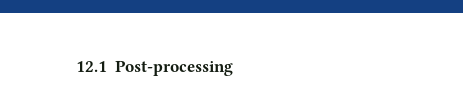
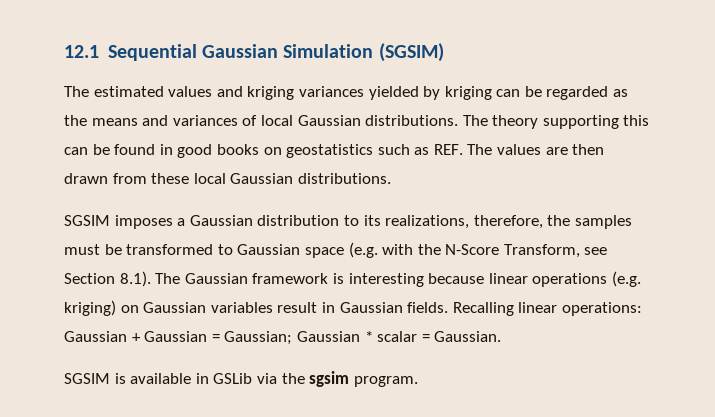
- 12.1 Post-processing
+ 12.1 Sequential Gaussian Simulation (SGSIM)
+ The estimated values and kriging variances yielded by kriging can be regarded as the means and variances of local Gaussian distributions. The theory supporting this can be found in good books on geostatistics such as REF. The values are then drawn from these local Gaussian distributions.
+ SGSIM imposes a Gaussian distribution to its realizations, therefore, the samples must be transformed to Gaussian space (e.g. with the N-Score Transform, see Section 8.1). The Gaussian framework is interesting because linear operations (e.g. kriging) on Gaussian variables result in Gaussian fields. Recalling linear operations: Gaussian + Gaussian = Gaussian; Gaussian * scalar = Gaussian.
+ SGSIM is available in GSLib via the sgsim program.

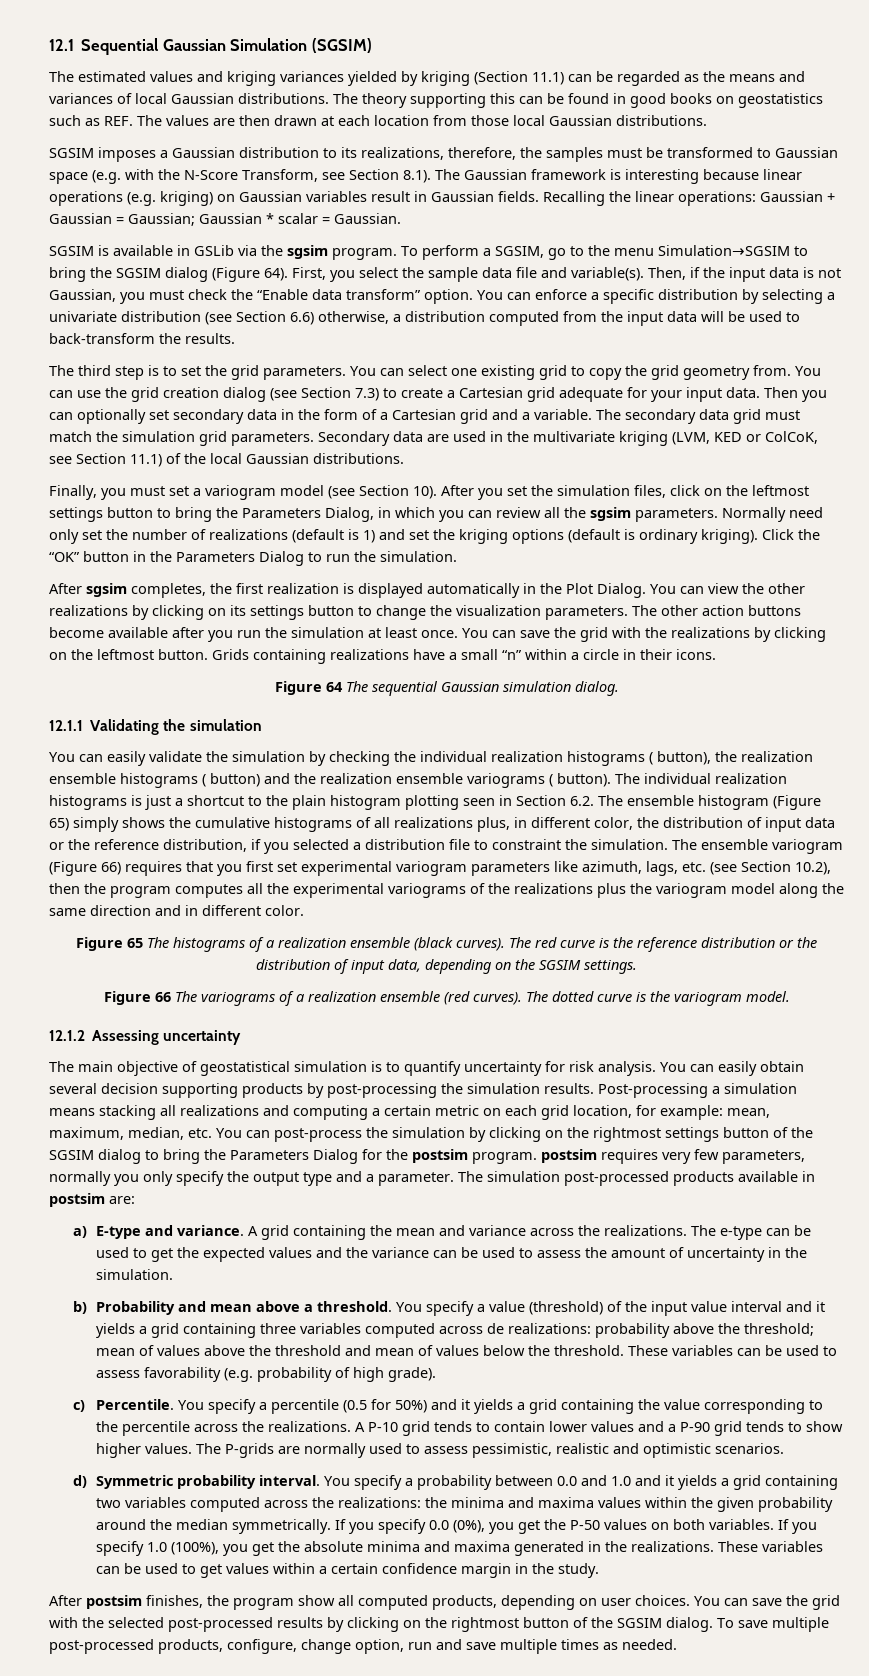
- The estimated values and kriging variances yielded by kriging can be regarded as the means and variances of local Gaussian distributions.
+ The estimated values and kriging variances yielded by kriging (Section 11.1) can be regarded as the means and variances of local Gaussian distributions.
- The theory supporting this can be found in good books on geostatistics such as REF. The values are then drawn from these local Gaussian distributions.
+ The theory supporting this can be found in good books on geostatistics such as REF. The values are then drawn at each location from those local Gaussian distributions.
- Recalling linear operations: Gaussian + Gaussian = Gaussian; Gaussian * scalar = Gaussian.
+ Recalling the linear operations: Gaussian + Gaussian = Gaussian; Gaussian * scalar = Gaussian.
+ To perform a SGSIM, go to the menu Simulation→SGSIM to bring the SGSIM dialog (Figure 64). First, you select the sample data file and variable(s). Then, if the input data is not Gaussian, you must check the “Enable data transform” option. You can enforce a specific distribution by selecting a univariate distribution (see Section 6.6) otherwise, a distribution computed from the input data will be used to back-transform the results.
+ The third step is to set the grid parameters. You can select one existing grid to copy the grid geometry from. You can use the grid creation dialog (see Section 7.3) to create a Cartesian grid adequate for your input data. Then you can optionally set secondary data in the form of a Cartesian grid and a variable. The secondary data grid must match the simulation grid parameters. Secondary data are used in the multivariate kriging (LVM, KED or ColCoK, see Section 11.1) of the local Gaussian distributions.
+ Finally, you must set a variogram model (see Section 10). After you set the simulation files, click on the leftmost settings button to bring the Parameters Dialog, in which you can review all the sgsim parameters. Normally need only set the number of realizations (default is 1) and set the kriging options (default is ordinary kriging). Click the “OK” button in the Parameters Dialog to run the simulation.
+ After sgsim completes, the first realization is displayed automatically in the Plot Dialog. You can view the other realizations by clicking on its settings button to change the visualization parameters. The other action buttons become available after you run the simulation at least once. You can save the grid with the realizations by clicking on the leftmost button. Grids containing realizations have a small “n” within a circle in their icons.
+ Figure 64 The sequential Gaussian simulation dialog.
+ 12.1.1 Validating the simulation
+ You can easily validate the simulation by checking the individual realization histograms ( button), the realization ensemble histograms ( button) and the realization ensemble variograms ( button). The individual realization histograms is just a shortcut to the plain histogram plotting seen in Section 6.2. The ensemble histogram (Figure 65) simply shows the cumulative histograms of all realizations plus, in different color, the distribution of input data or the reference distribution, if you selected a distribution file to constraint the simulation. The ensemble variogram (Figure 66) requires that you first set experimental variogram parameters like azimuth, lags, etc. (see Section 10.2), then the program computes all the experimental variograms of the realizations plus the variogram model along the same direction and in different color.
+ Figure 65 The histograms of a realization ensemble (black curves). The red curve is the reference distribution or the distribution of input data, depending on the SGSIM settings.
+ Figure 66 The variograms of a realization ensemble (red curves). The dotted curve is the variogram model.
+ 12.1.2 Assessing uncertainty
+ The main objective of geostatistical simulation is to quantify uncertainty for risk analysis. You can easily obtain several decision supporting products by post-processing the simulation results. Post-processing a simulation means stacking all realizations and computing a certain metric on each grid location, for example: mean, maximum, median, etc. You can post-process the simulation by clicking on the rightmost settings button of the SGSIM dialog to bring the Parameters Dialog for the postsim program. postsim requires very few parameters, normally you only specify the output type and a parameter. The simulation post-processed products available in postsim are:
+ a) E-type and variance. A grid containing the mean and variance across the realizations. The e-type can be used to get the expected values and the variance can be used to assess the amount of uncertainty in the simulation.
+ b) Probability and mean above a threshold. You specify a value (threshold) of the input value interval and it yields a grid containing three variables computed across de realizations: probability above the threshold; mean of values above the threshold and mean of values below the threshold. These variables can be used to assess favorability (e.g. probability of high grade).
+ c) Percentile. You specify a percentile (0.5 for 50%) and it yields a grid containing the value corresponding to the percentile across the realizations. A P-10 grid tends to contain lower values and a P-90 grid tends to show higher values. The P-grids are normally used to assess pessimistic, realistic and optimistic scenarios.
+ d) Symmetric probability interval. You specify a probability between 0.0 and 1.0 and it yields a grid containing two variables computed across the realizations: the minima and maxima values within the given probability around the median symmetrically. If you specify 0.0 (0%), you get the P-50 values on both variables. If you specify 1.0 (100%), you get the absolute minima and maxima generated in the realizations. These variables can be used to get values within a certain confidence margin in the study.
+ After postsim finishes, the program show all computed products, depending on user choices. You can save the grid with the selected post-processed results by clicking on the rightmost button of the SGSIM dialog. To save multiple post-processed products, configure, change option, run and save multiple times as needed.

